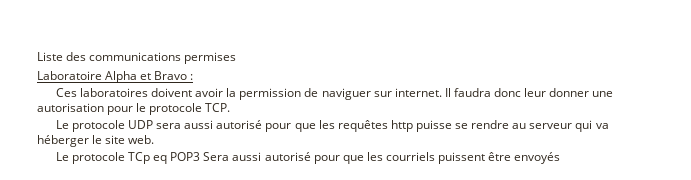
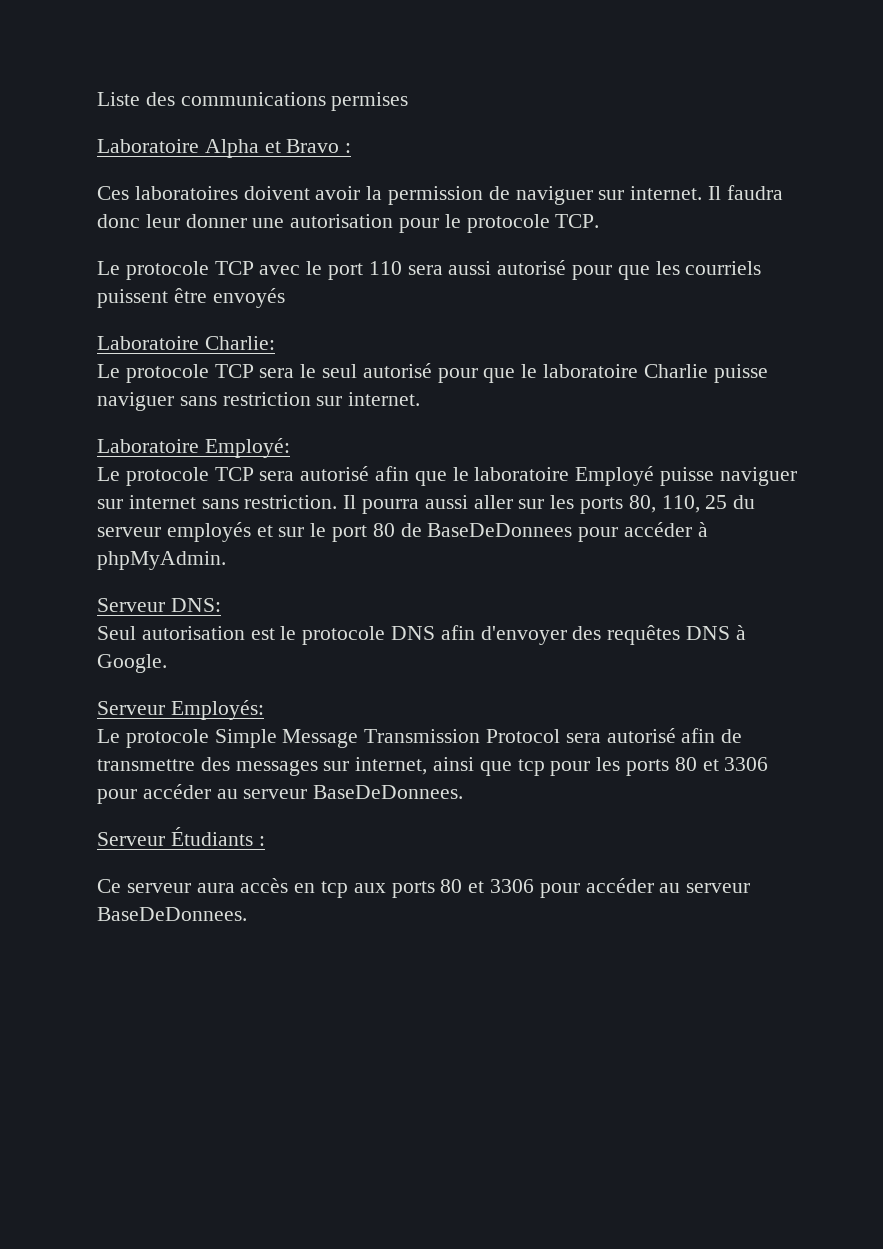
- Le protocole UDP sera aussi autorisé pour que les requêtes http puisse se rendre au serveur qui va héberger le site web.
- Le protocole TCp eq POP3 Sera aussi autorisé pour que les courriels puissent être envoyés
+ Le protocole TCP avec le port 110 sera aussi autorisé pour que les courriels puissent être envoyés
+ Laboratoire Charlie:
+ Le protocole TCP sera le seul autorisé pour que le laboratoire Charlie puisse naviguer sans restriction sur internet.
+ Laboratoire Employé:
+ Le protocole TCP sera autorisé afin que le laboratoire Employé puisse naviguer sur internet sans restriction. Il pourra aussi aller sur les ports 80, 110, 25 du serveur employés et sur le port 80 de BaseDeDonnees pour accéder à phpMyAdmin.
+ Serveur DNS:
+ Seul autorisation est le protocole DNS afin d'envoyer des requêtes DNS à Google.
+ Serveur Employés:
+ Le protocole Simple Message Transmission Protocol sera autorisé afin de transmettre des messages sur internet, ainsi que tcp pour les ports 80 et 3306 pour accéder au serveur BaseDeDonnees.
+ Serveur Étudiants :
+ Ce serveur aura accès en tcp aux ports 80 et 3306 pour accéder au serveur BaseDeDonnees.

